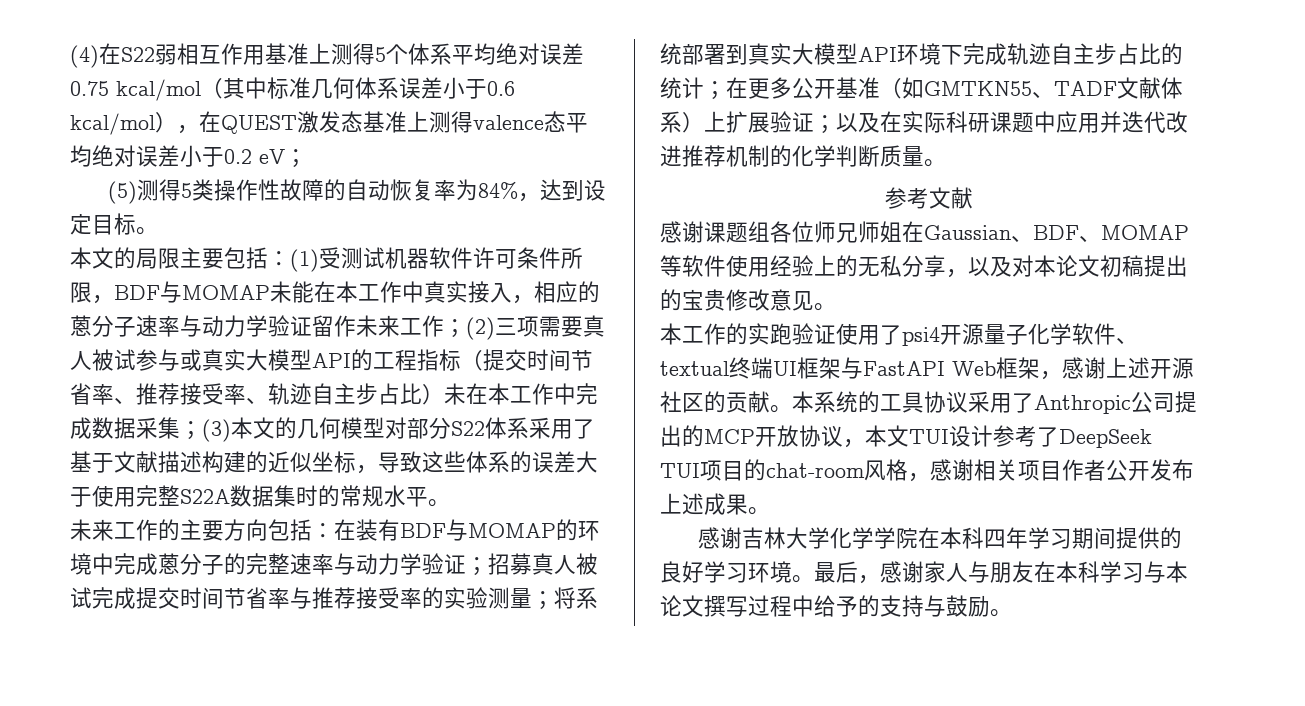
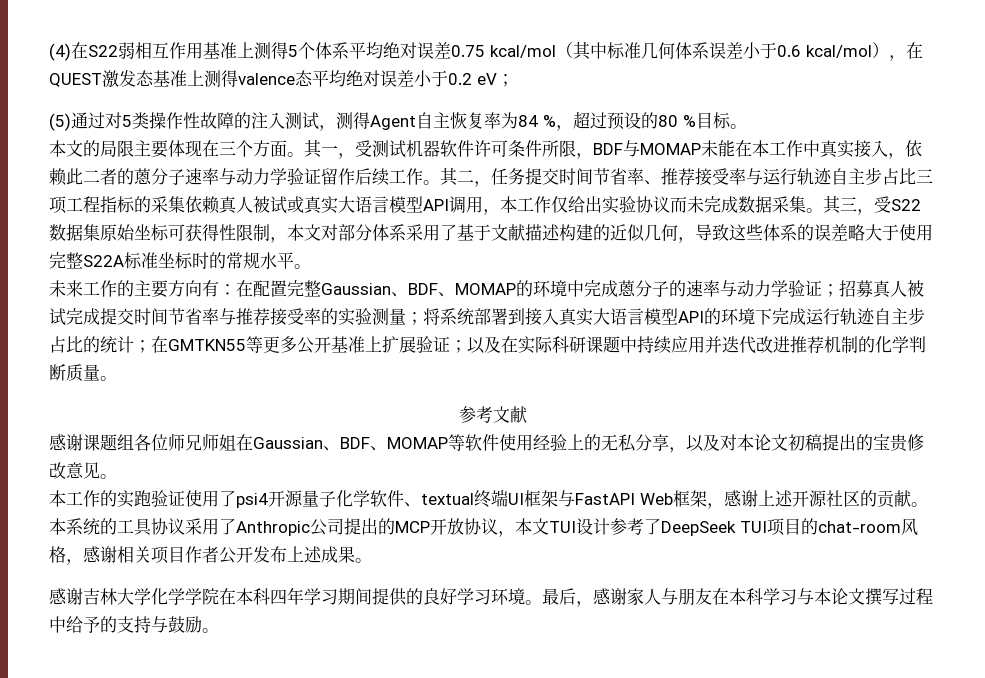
- (5)测得5类操作性故障的自动恢复率为84%，达到设定目标。
+ (5)通过对5类操作性故障的注入测试，测得Agent自主恢复率为84 %，超过预设的80 %目标。
- 本文的局限主要包括：(1)受测试机器软件许可条件所限，BDF与MOMAP未能在本工作中真实接入，相应的蒽分子速率与动力学验证留作未来工作；(2)三项需要真人被试参与或真实大模型API的工程指标（提交时间节省率、推荐接受率、轨迹自主步占比）未在本工作中完成数据采集；(3)本文的几何模型对部分S22体系采用了基于文献描述构建的近似坐标，导致这些体系的误差大于使用完整S22A数据集时的常规水平。
+ 本文的局限主要体现在三个方面。其一，受测试机器软件许可条件所限，BDF与MOMAP未能在本工作中真实接入，依赖此二者的蒽分子速率与动力学验证留作后续工作。其二，任务提交时间节省率、推荐接受率与运行轨迹自主步占比三项工程指标的采集依赖真人被试或真实大语言模型API调用，本工作仅给出实验协议而未完成数据采集。其三，受S22数据集原始坐标可获得性限制，本文对部分体系采用了基于文献描述构建的近似几何，导致这些体系的误差略大于使用完整S22A标准坐标时的常规水平。
- 未来工作的主要方向包括：在装有BDF与MOMAP的环境中完成蒽分子的完整速率与动力学验证；
+ 未来工作的主要方向有：在配置完整Gaussian、BDF、MOMAP的环境中完成蒽分子的速率与动力学验证；
- 将系统部署到真实大模型API环境下完成轨迹自主步占比的统计；
+ 将系统部署到接入真实大语言模型API的环境下完成运行轨迹自主步占比的统计；
- 在更多公开基准（如GMTKN55、TADF文献体系）上扩展验证；
+ 在GMTKN55等更多公开基准上扩展验证；
- 以及在实际科研课题中应用并迭代改进推荐机制的化学判断质量。
+ 以及在实际科研课题中持续应用并迭代改进推荐机制的化学判断质量。

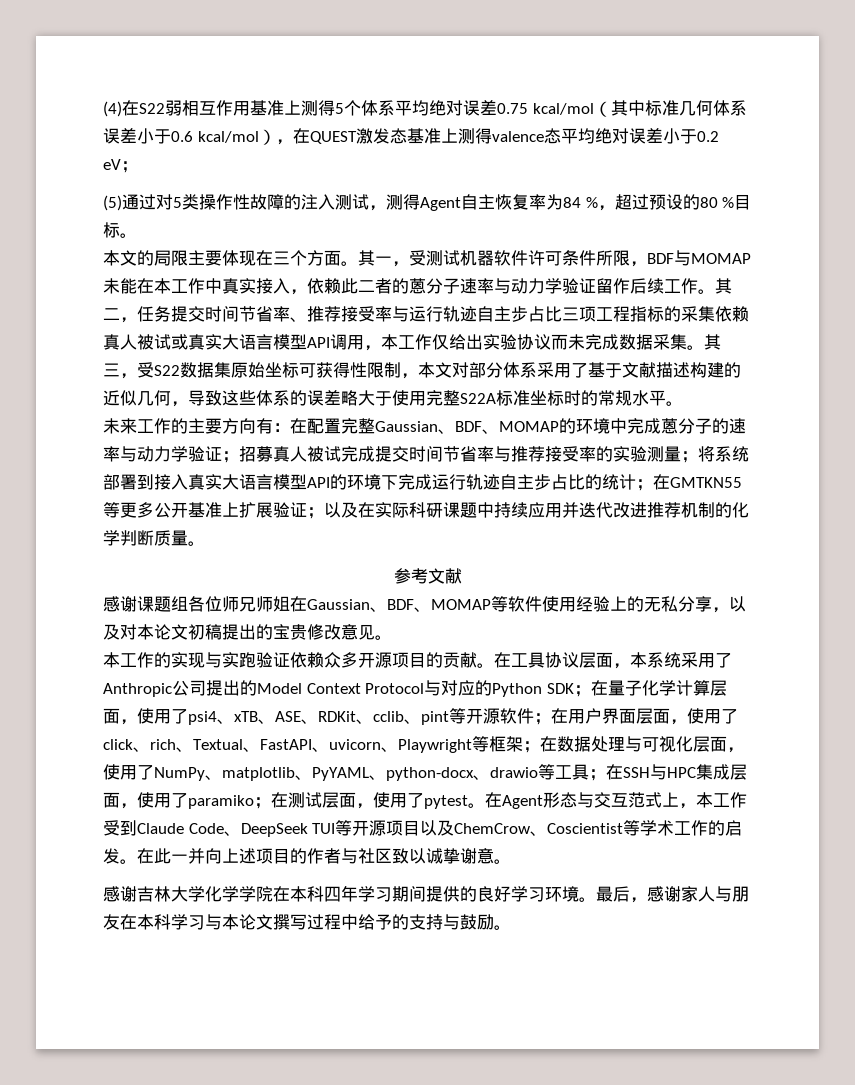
- 本工作的实跑验证使用了psi4开源量子化学软件、textual终端UI框架与FastAPI Web框架，感谢上述开源社区的贡献。本系统的工具协议采用了Anthropic公司提出的MCP开放协议，本文TUI设计参考了DeepSeek TUI项目的chat-room风格，感谢相关项目作者公开发布上述成果。
+ 本工作的实现与实跑验证依赖众多开源项目的贡献。在工具协议层面，本系统采用了Anthropic公司提出的Model Context Protocol与对应的Python SDK；在量子化学计算层面，使用了psi4、xTB、ASE、RDKit、cclib、pint等开源软件；在用户界面层面，使用了click、rich、Textual、FastAPI、uvicorn、Playwright等框架；在数据处理与可视化层面，使用了NumPy、matplotlib、PyYAML、python-docx、drawio等工具；在SSH与HPC集成层面，使用了paramiko；在测试层面，使用了pytest。在Agent形态与交互范式上，本工作受到Claude Code、DeepSeek TUI等开源项目以及ChemCrow、Coscientist等学术工作的启发。在此一并向上述项目的作者与社区致以诚挚谢意。

